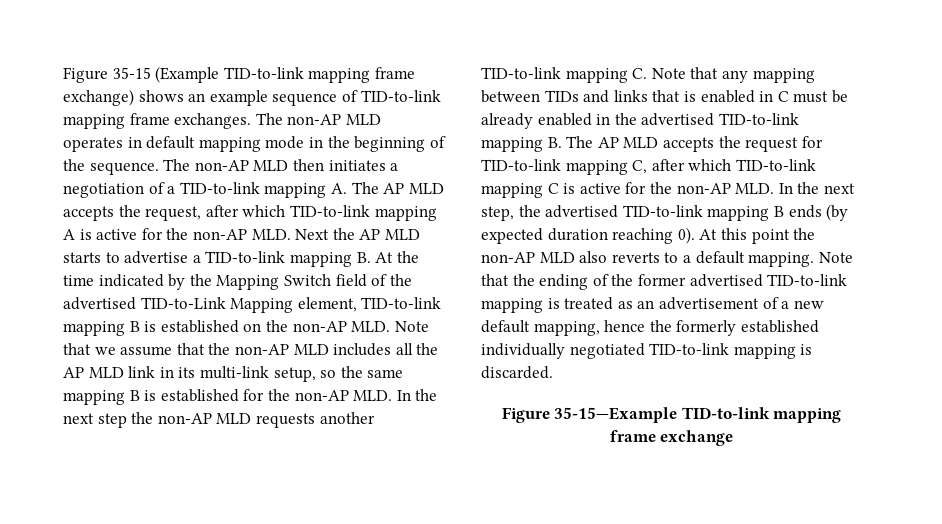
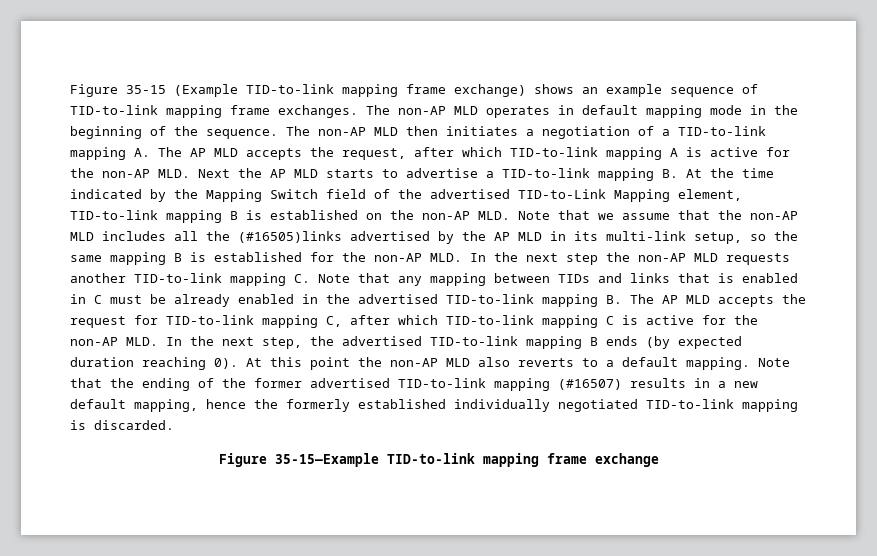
- The non-AP MLD then initiates a negotiation of a TID-to-link mapping A. The AP MLD accepts the request, after which TID-to-link mapping A is active for the non-AP MLD. Next the AP MLD starts to advertise a TID-to-link mapping B. At the time indicated by the Mapping Switch field of the advertised TID-to-Link Mapping element, TID-to-link mapping B is established on the non-AP MLD. Note that we assume that the non-AP MLD includes all the AP MLD link in its multi-link setup, so the same mapping B is established for the non-AP MLD. In the next step the non-AP MLD requests another TID-to-link mapping C. Note that any mapping between TIDs and links that is enabled in C must be already enabled in the advertised TID-to-link mapping B. The AP MLD accepts the request for TID-to-link mapping C, after which TID-to-link mapping C is active for the non-AP MLD. In the next step, the advertised TID-to-link mapping B ends (by expected duration reaching 0).
+ The non-AP MLD then initiates a negotiation of a TID-to-link mapping A. The AP MLD accepts the request, after which TID-to-link mapping A is active for the non-AP MLD. Next the AP MLD starts to advertise a TID-to-link mapping B. At the time indicated by the Mapping Switch field of the advertised TID-to-Link Mapping element, TID-to-link mapping B is established on the non-AP MLD. Note that we assume that the non-AP MLD includes all the (#16505)links advertised by the AP MLD in its multi-link setup, so the same mapping B is established for the non-AP MLD. In the next step the non-AP MLD requests another TID-to-link mapping C. Note that any mapping between TIDs and links that is enabled in C must be already enabled in the advertised TID-to-link mapping B. The AP MLD accepts the request for TID-to-link mapping C, after which TID-to-link mapping C is active for the non-AP MLD. In the next step, the advertised TID-to-link mapping B ends (by expected duration reaching 0).
- Note that the ending of the former advertised TID-to-link mapping is treated as an advertisement of a new default mapping, hence the formerly established individually negotiated TID-to-link mapping is discarded.
+ Note that the ending of the former advertised TID-to-link mapping (#16507) results in a new default mapping, hence the formerly established individually negotiated TID-to-link mapping is discarded.

